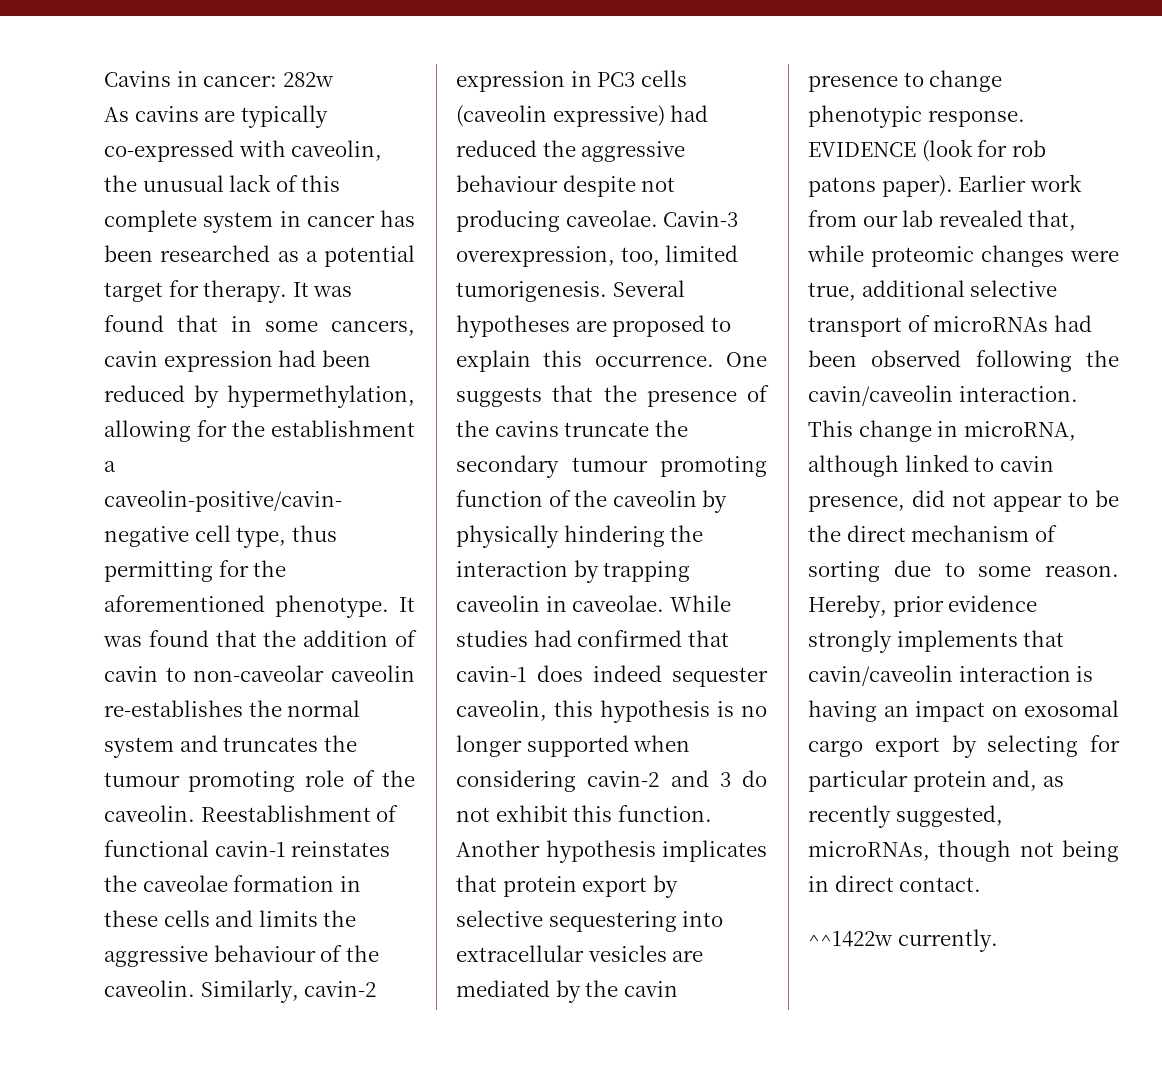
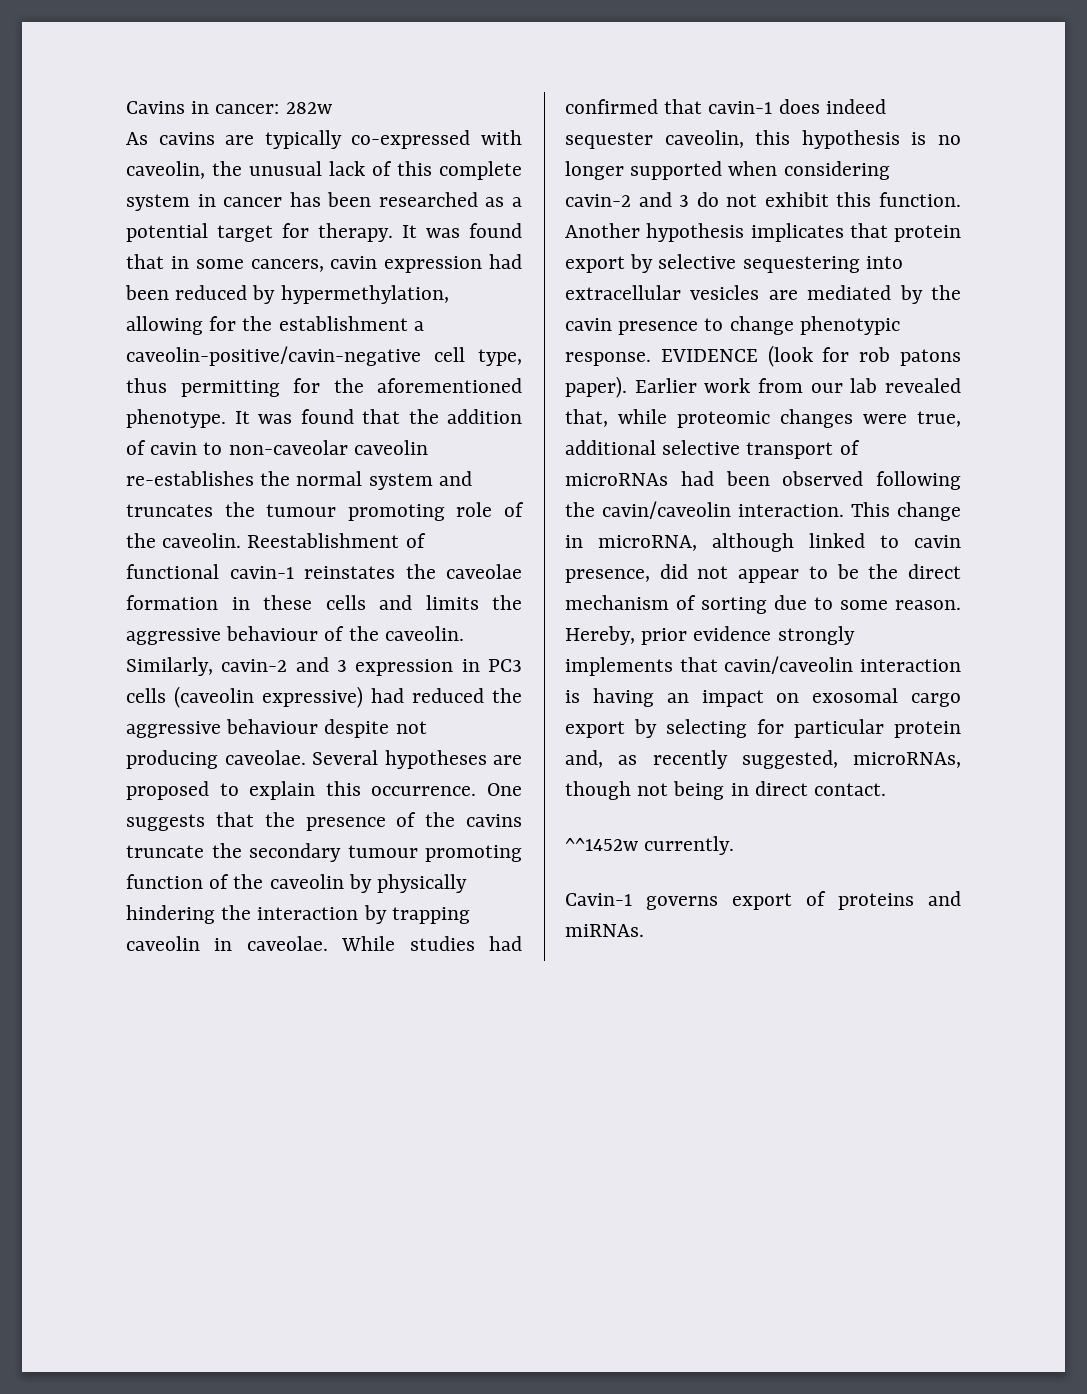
- Similarly, cavin-2 expression in PC3 cells (caveolin expressive) had reduced the aggressive behaviour despite not producing caveolae.
+ Similarly, cavin-2 and 3 expression in PC3 cells (caveolin expressive) had reduced the aggressive behaviour despite not producing caveolae.
- Cavin-3 overexpression, too, limited tumorigenesis.
- ^^1422w currently.
+ ^^1452w currently.
+ Cavin-1 governs export of proteins and miRNAs.

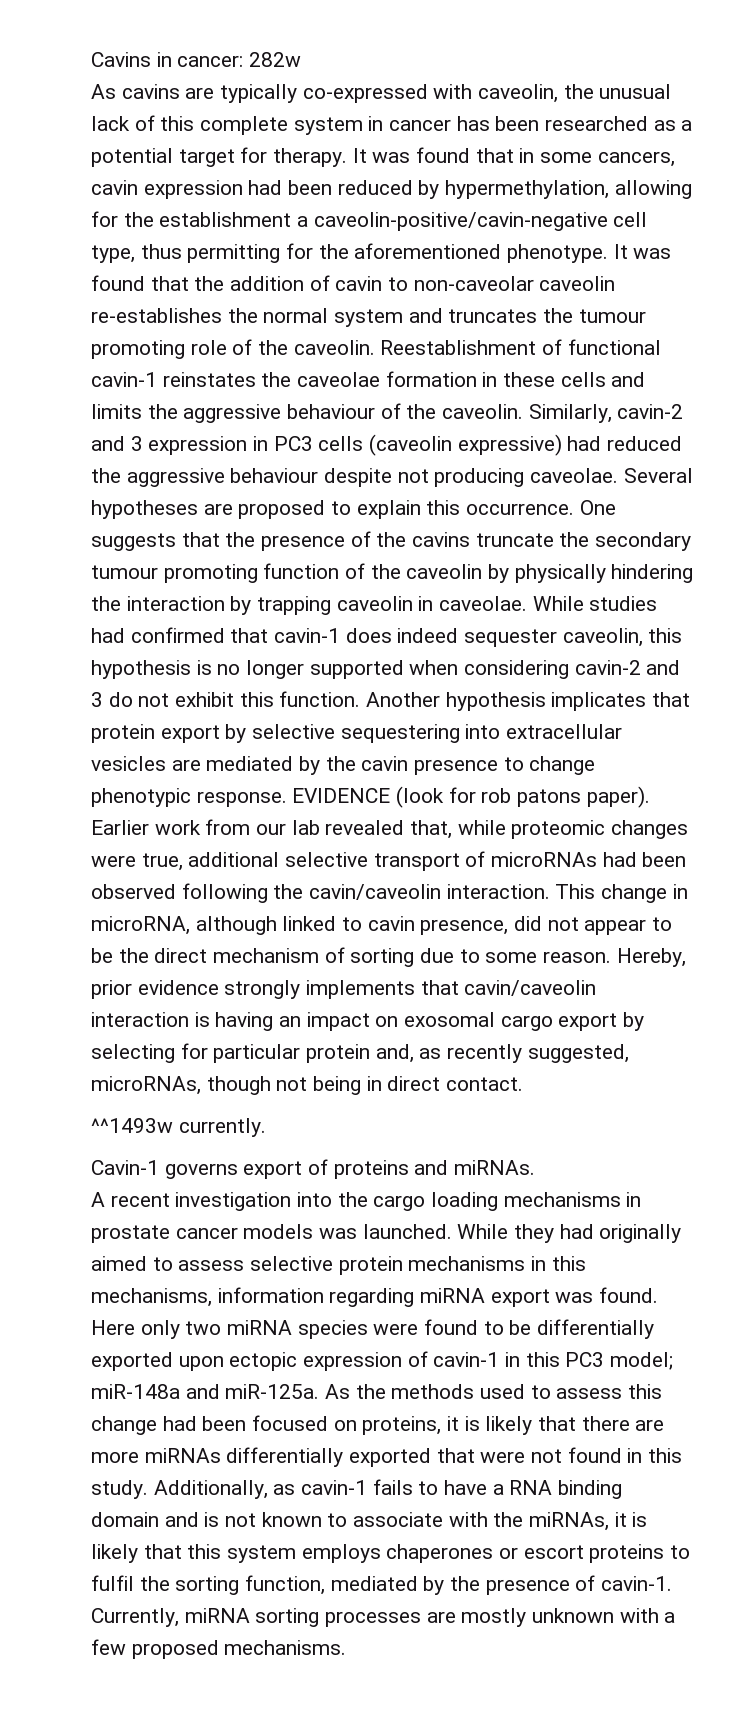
- ^^1452w currently.
+ ^^1493w currently.
+ A recent investigation into the cargo loading mechanisms in prostate cancer models was launched. While they had originally aimed to assess selective protein mechanisms in this mechanisms, information regarding miRNA export was found. Here only two miRNA species were found to be differentially exported upon ectopic expression of cavin-1 in this PC3 model; miR-148a and miR-125a. As the methods used to assess this change had been focused on proteins, it is likely that there are more miRNAs differentially exported that were not found in this study. Additionally, as cavin-1 fails to have a RNA binding domain and is not known to associate with the miRNAs, it is likely that this system employs chaperones or escort proteins to fulfil the sorting function, mediated by the presence of cavin-1. Currently, miRNA sorting processes are mostly unknown with a few proposed mechanisms.

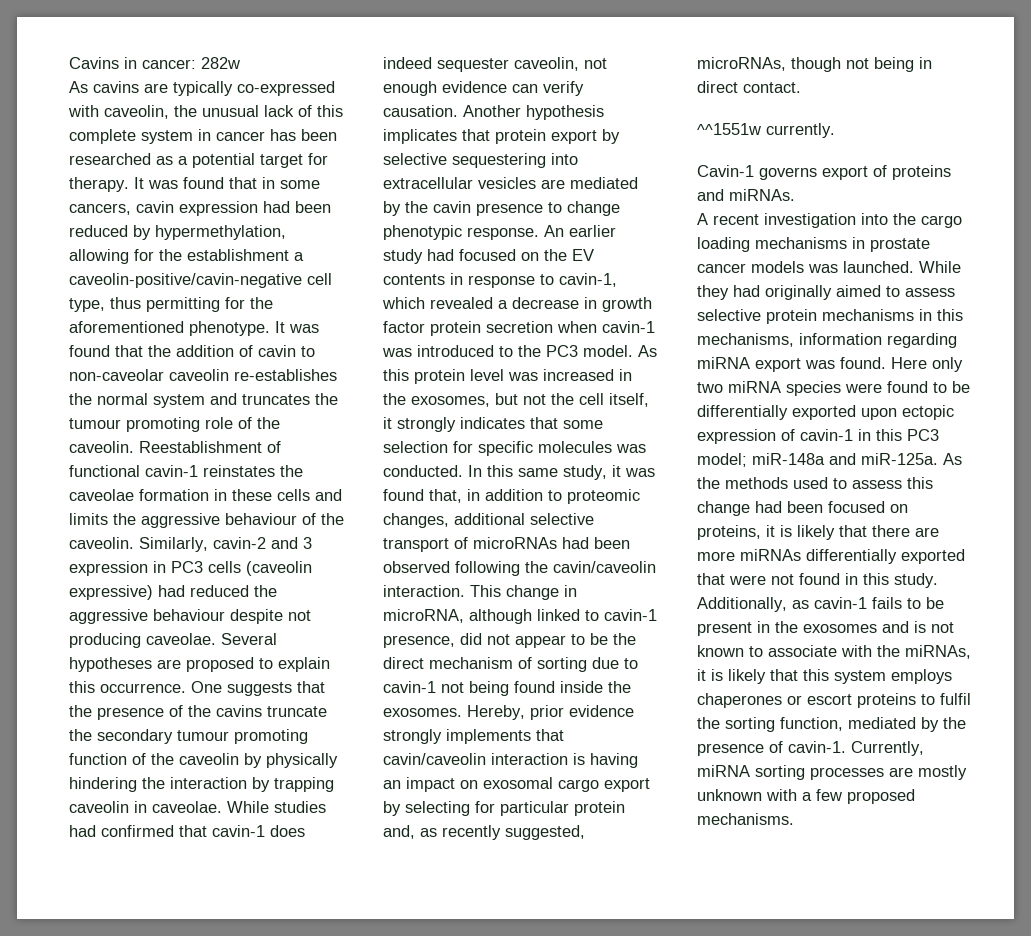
- While studies had confirmed that cavin-1 does indeed sequester caveolin, this hypothesis is no longer supported when considering cavin-2 and 3 do not exhibit this function.
+ While studies had confirmed that cavin-1 does indeed sequester caveolin, not enough evidence can verify causation.
- EVIDENCE (look for rob patons paper). Earlier work from our lab revealed that, while proteomic changes were true, additional selective transport of microRNAs had been observed following the cavin/caveolin interaction.
+ An earlier study had focused on the EV contents in response to cavin-1, which revealed a decrease in growth factor protein secretion when cavin-1 was introduced to the PC3 model. As this protein level was increased in the exosomes, but not the cell itself, it strongly indicates that some selection for specific molecules was conducted. In this same study, it was found that, in addition to proteomic changes, additional selective transport of microRNAs had been observed following the cavin/caveolin interaction.
- This change in microRNA, although linked to cavin presence, did not appear to be the direct mechanism of sorting due to some reason.
+ This change in microRNA, although linked to cavin-1 presence, did not appear to be the direct mechanism of sorting due to cavin-1 not being found inside the exosomes.
- ^^1493w currently.
+ ^^1551w currently.
- Additionally, as cavin-1 fails to have a RNA binding domain and is not known to associate with the miRNAs, it is likely that this system employs chaperones or escort proteins to fulfil the sorting function, mediated by the presence of cavin-1.
+ Additionally, as cavin-1 fails to be present in the exosomes and is not known to associate with the miRNAs, it is likely that this system employs chaperones or escort proteins to fulfil the sorting function, mediated by the presence of cavin-1.

